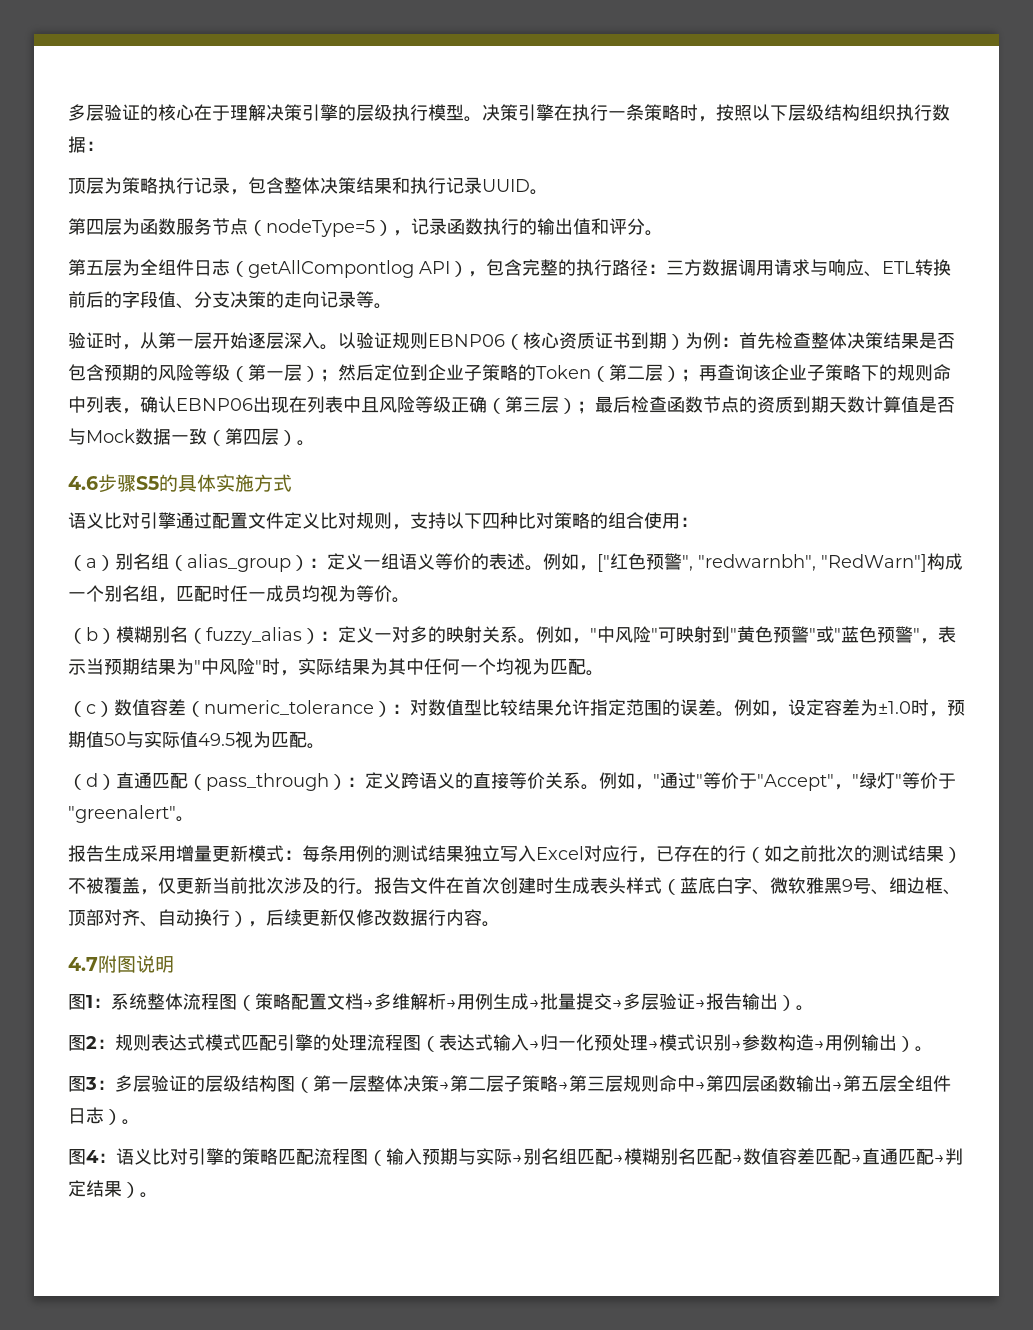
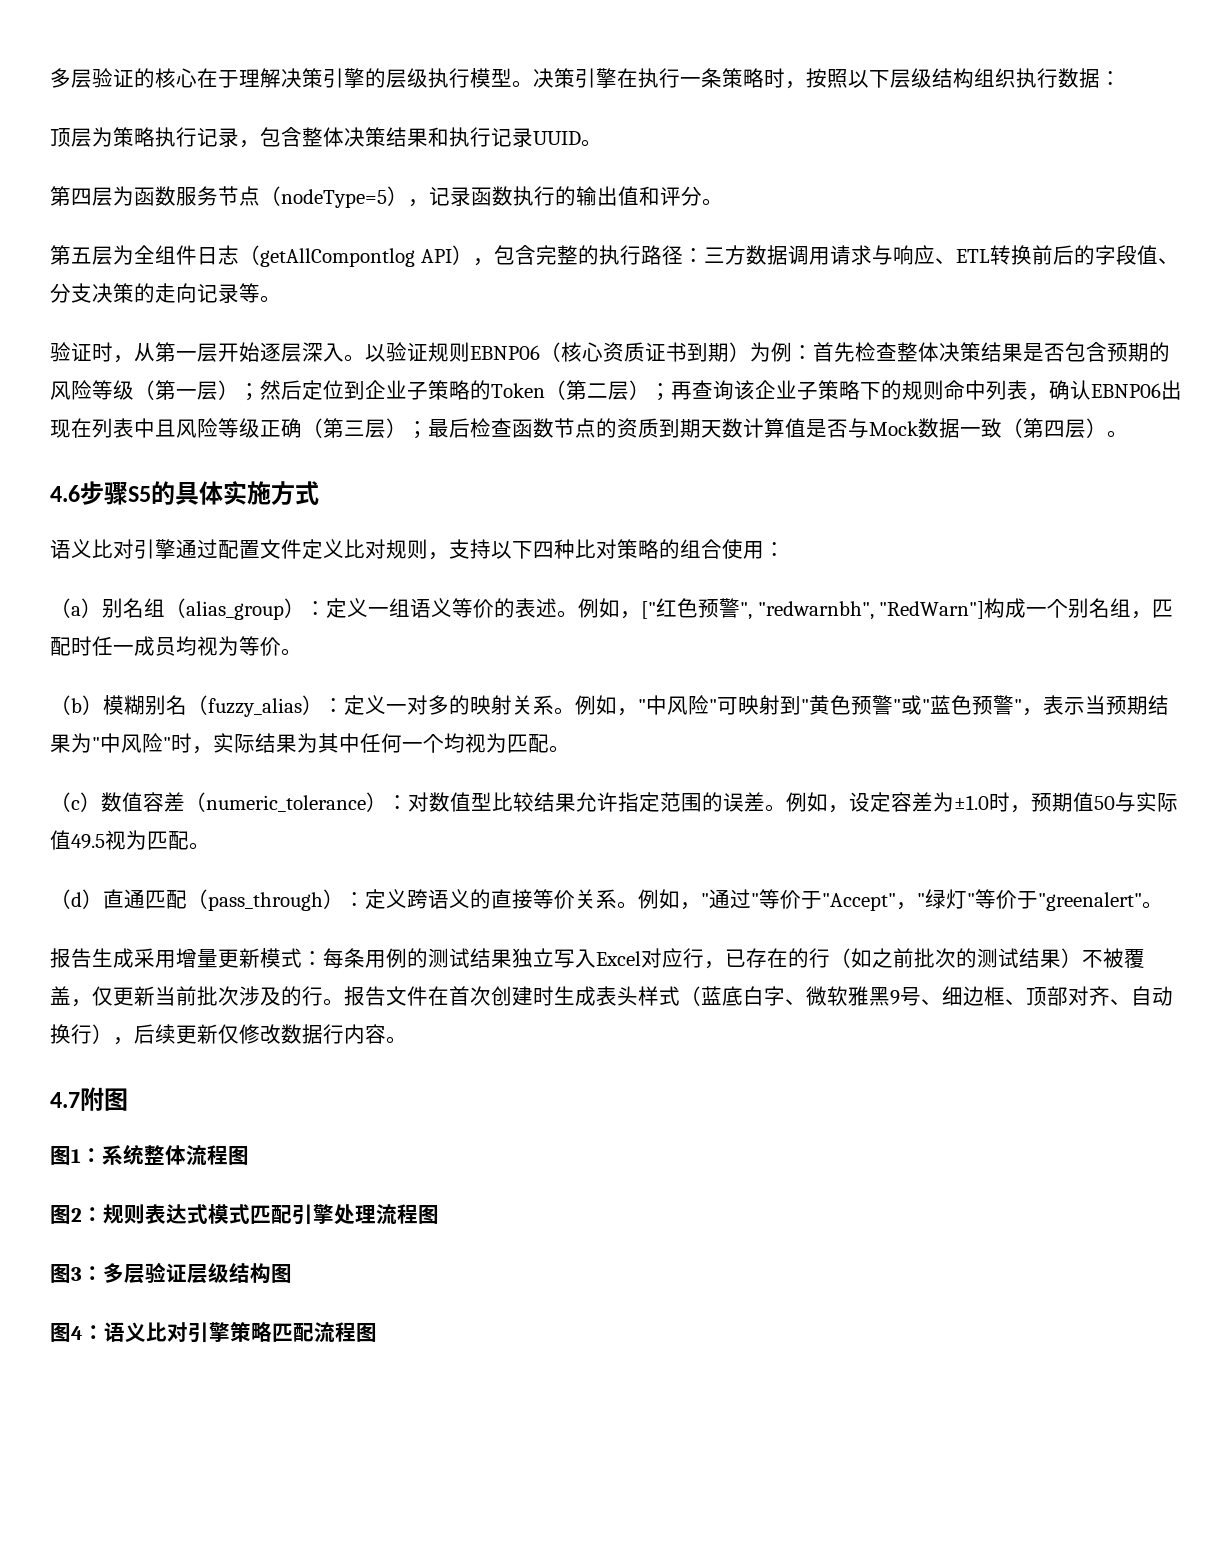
- 4.7附图说明
+ 4.7附图
- 图1：系统整体流程图（策略配置文档→多维解析→用例生成→批量提交→多层验证→报告输出）。
+ 图1：系统整体流程图
- 图2：规则表达式模式匹配引擎的处理流程图（表达式输入→归一化预处理→模式识别→参数构造→用例输出）。
+ 图2：规则表达式模式匹配引擎处理流程图
- 图3：多层验证的层级结构图（第一层整体决策→第二层子策略→第三层规则命中→第四层函数输出→第五层全组件日志）。
+ 图3：多层验证层级结构图
- 图4：语义比对引擎的策略匹配流程图（输入预期与实际→别名组匹配→模糊别名匹配→数值容差匹配→直通匹配→判定结果）。
+ 图4：语义比对引擎策略匹配流程图

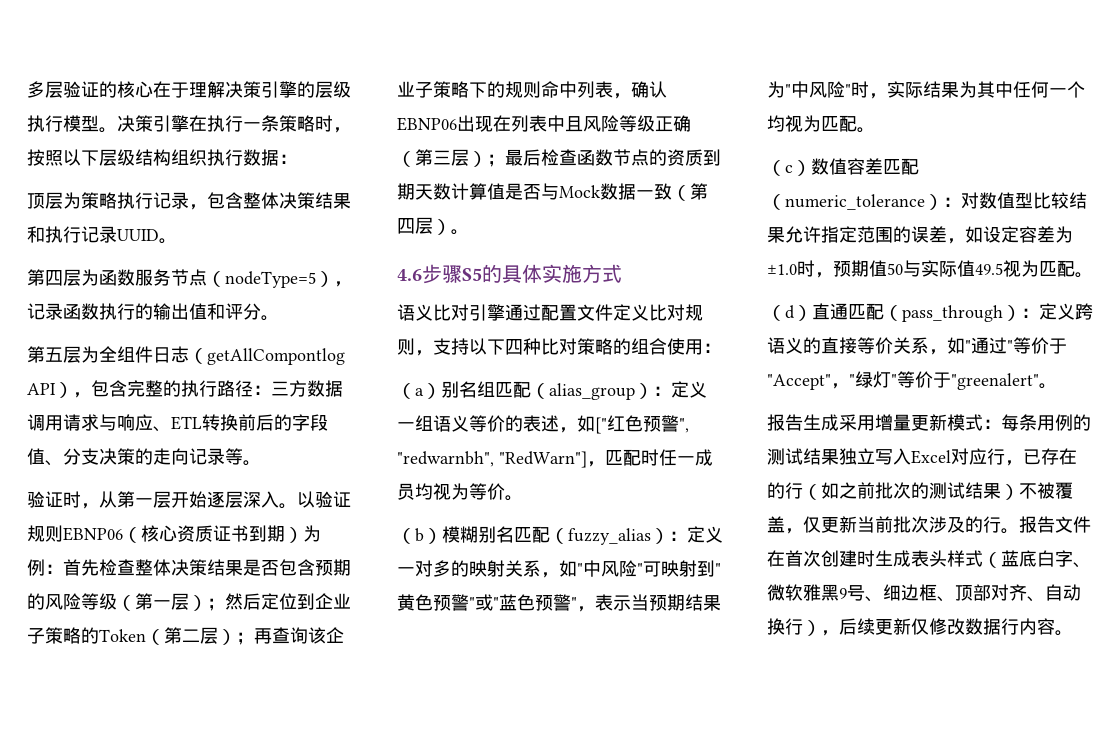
- （a）别名组（alias_group）：定义一组语义等价的表述。例如，["红色预警", "redwarnbh", "RedWarn"]构成一个别名组，匹配时任一成员均视为等价。
+ （a）别名组匹配（alias_group）：定义一组语义等价的表述，如["红色预警", "redwarnbh", "RedWarn"]，匹配时任一成员均视为等价。
- （b）模糊别名（fuzzy_alias）：定义一对多的映射关系。例如，"中风险"可映射到"黄色预警"或"蓝色预警"，表示当预期结果为"中风险"时，实际结果为其中任何一个均视为匹配。
+ （b）模糊别名匹配（fuzzy_alias）：定义一对多的映射关系，如"中风险"可映射到"黄色预警"或"蓝色预警"，表示当预期结果为"中风险"时，实际结果为其中任何一个均视为匹配。
- （c）数值容差（numeric_tolerance）：对数值型比较结果允许指定范围的误差。例如，设定容差为±1.0时，预期值50与实际值49.5视为匹配。
+ （c）数值容差匹配（numeric_tolerance）：对数值型比较结果允许指定范围的误差，如设定容差为±1.0时，预期值50与实际值49.5视为匹配。
- （d）直通匹配（pass_through）：定义跨语义的直接等价关系。例如，"通过"等价于"Accept"，"绿灯"等价于"greenalert"。
+ （d）直通匹配（pass_through）：定义跨语义的直接等价关系，如"通过"等价于"Accept"，"绿灯"等价于"greenalert"。
- 4.7附图
- 图1：系统整体流程图
- 图2：规则表达式模式匹配引擎处理流程图
- 图3：多层验证层级结构图
- 图4：语义比对引擎策略匹配流程图

